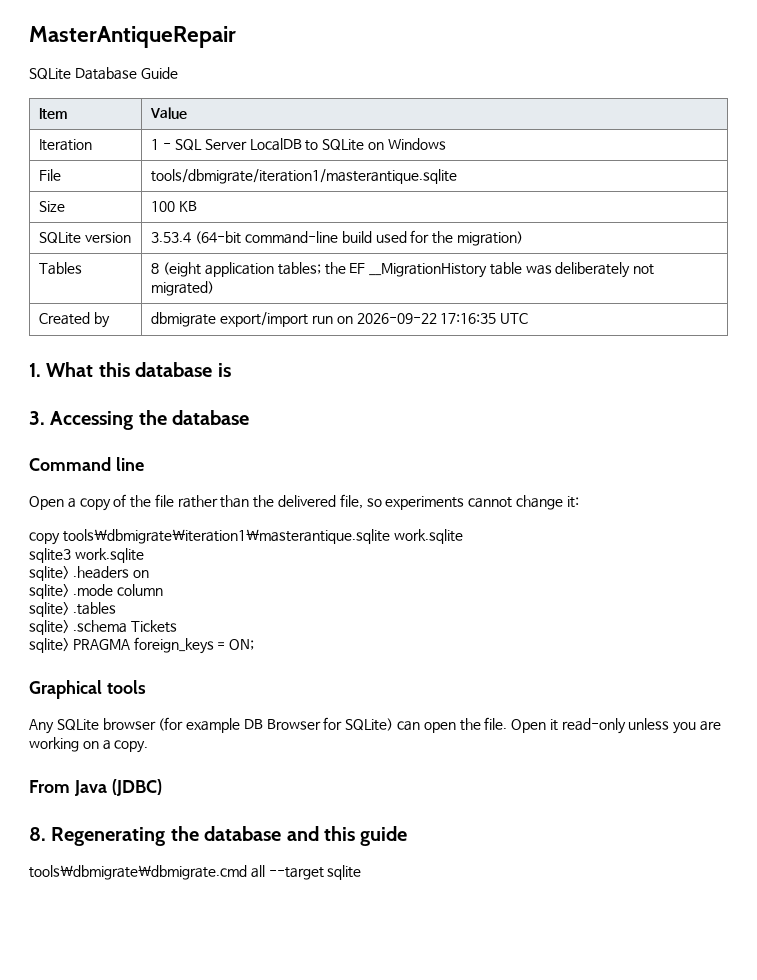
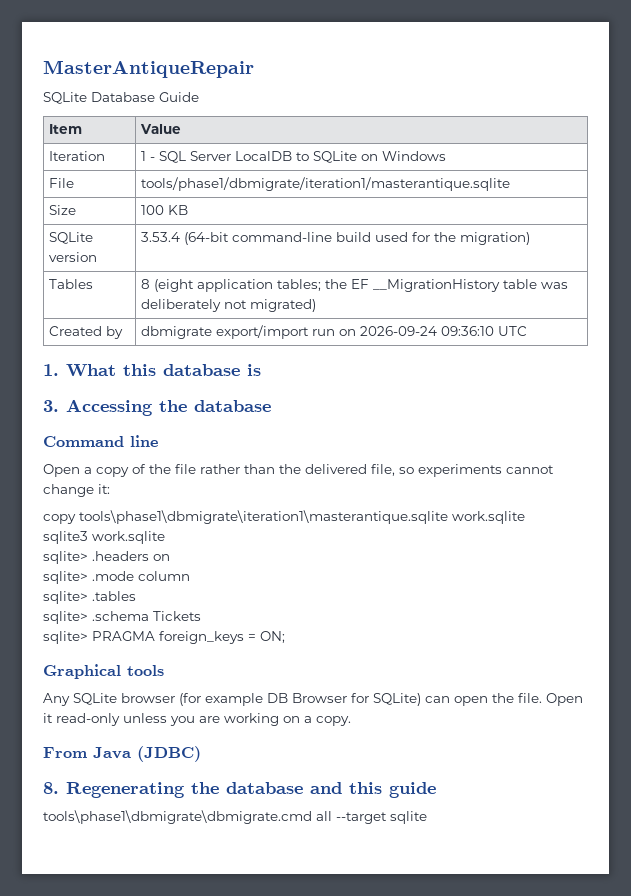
- File | tools/dbmigrate/iteration1/masterantique.sqlite
+ File | tools/phase1/dbmigrate/iteration1/masterantique.sqlite
- Created by | dbmigrate export/import run on 2026-09-22 17:16:35 UTC
+ Created by | dbmigrate export/import run on 2026-09-24 09:36:10 UTC
- copy tools\dbmigrate\iteration1\masterantique.sqlite work.sqlite
+ copy tools\phase1\dbmigrate\iteration1\masterantique.sqlite work.sqlite
- tools\dbmigrate\dbmigrate.cmd all --target sqlite
+ tools\phase1\dbmigrate\dbmigrate.cmd all --target sqlite

